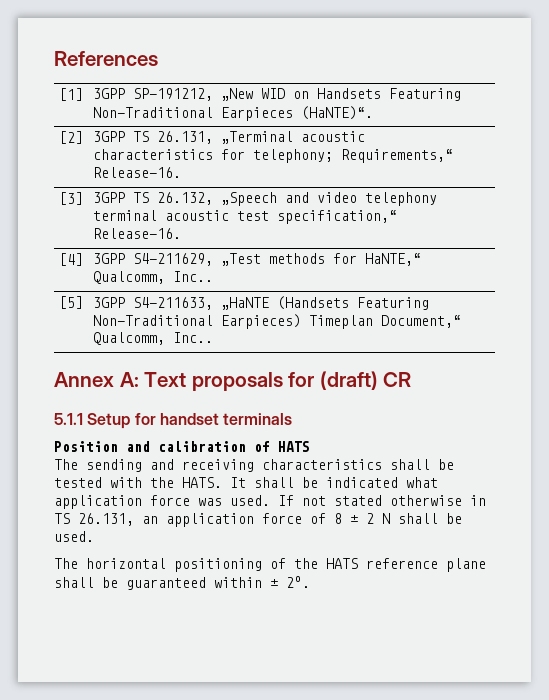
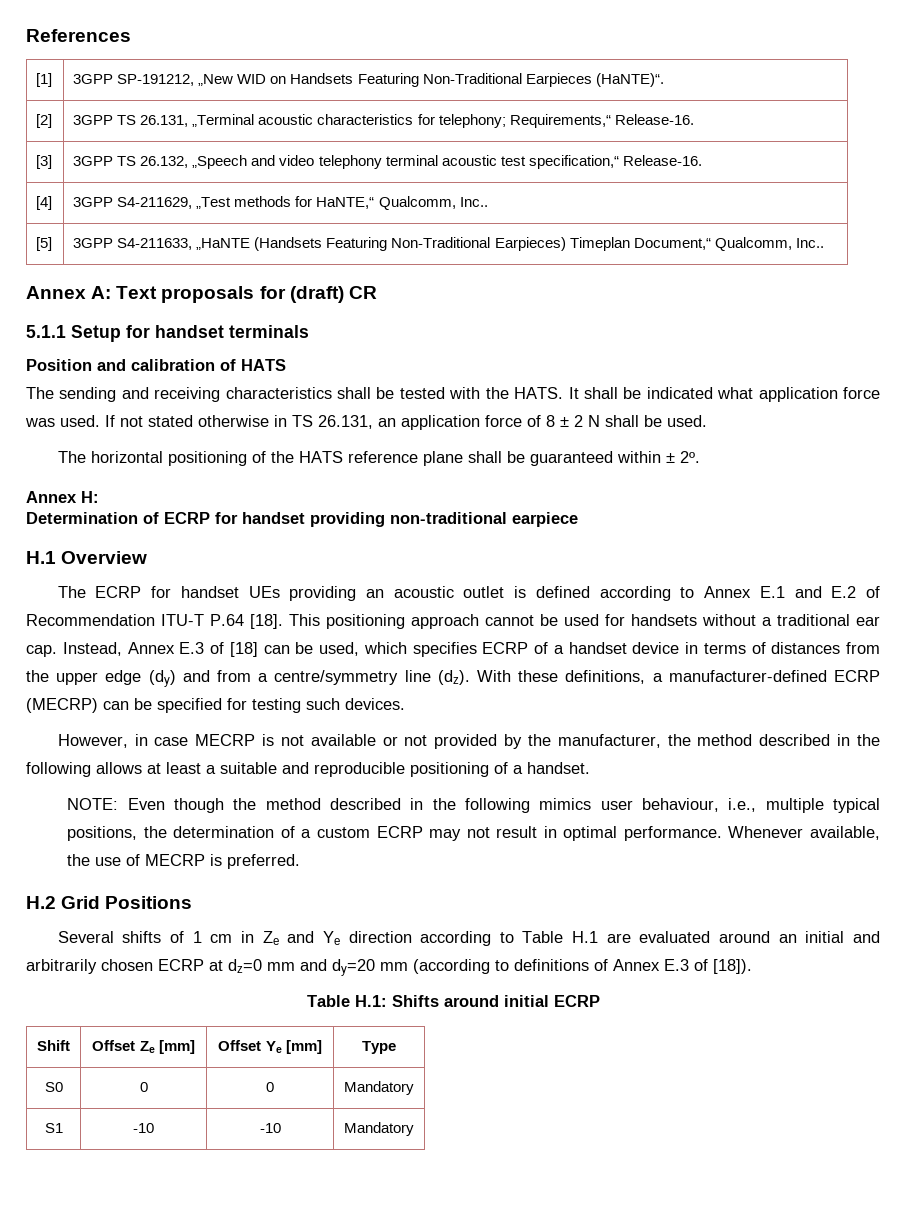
+ Annex H:
+ Determination of ECRP for handset providing non-traditional earpiece
+ H.1 Overview
+ The ECRP for handset UEs providing an acoustic outlet is defined according to Annex E.1 and E.2 of Recommendation ITU-T P.64 [18]. This positioning approach cannot be used for handsets without a traditional ear cap. Instead, Annex E.3 of [18] can be used, which specifies ECRP of a handset device in terms of distances from the upper edge (dy) and from a centre/symmetry line (dz). With these definitions, a manufacturer-defined ECRP (MECRP) can be specified for testing such devices.
+ However, in case MECRP is not available or not provided by the manufacturer, the method described in the following allows at least a suitable and reproducible positioning of a handset.
+ NOTE: Even though the method described in the following mimics user behaviour, i.e., multiple typical positions, the determination of a custom ECRP may not result in optimal performance. Whenever available, the use of MECRP is preferred.
+ H.2 Grid Positions
+ Several shifts of 1 cm in Ze and Ye direction according to Table H.1 are evaluated around an initial and arbitrarily chosen ECRP at dz=0 mm and dy=20 mm (according to definitions of Annex E.3 of [18]).
+ Table H.1: Shifts around initial ECRP
+ Shift | Offset Ze [mm] | Offset Ye [mm] | Type
+ S0 | 0 | 0 | Mandatory
+ S1 | -10 | -10 | Mandatory

